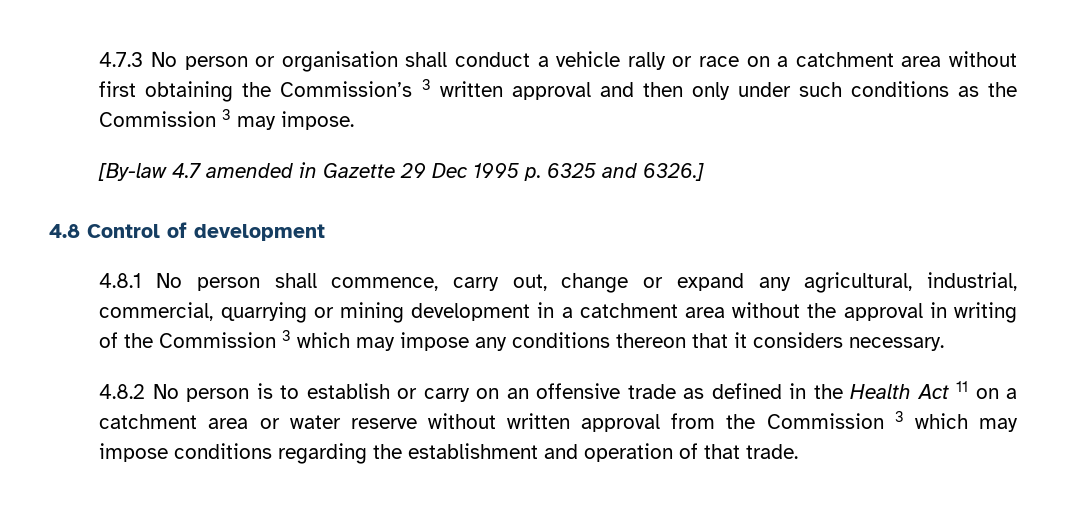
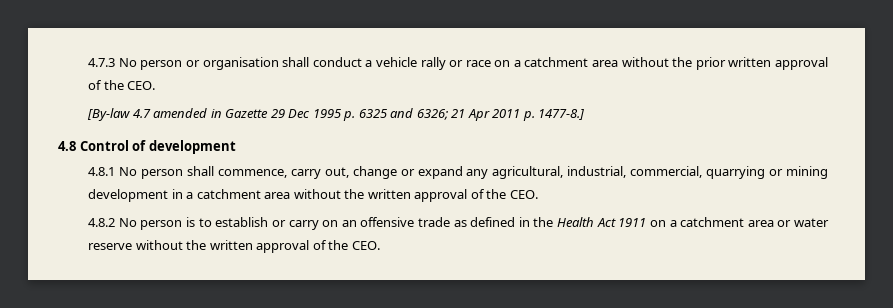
- 4.7.3 No person or organisation shall conduct a vehicle rally or race on a catchment area without first obtaining the Commission’s 3 written approval and then only under such conditions as the Commission 3 may impose.
+ 4.7.3 No person or organisation shall conduct a vehicle rally or race on a catchment area without the prior written approval of the CEO.
- [By-law 4.7 amended in Gazette 29 Dec 1995 p. 6325 and 6326.]
+ [By-law 4.7 amended in Gazette 29 Dec 1995 p. 6325 and 6326; 21 Apr 2011 p. 1477-8.]
- 4.8.1 No person shall commence, carry out, change or expand any agricultural, industrial, commercial, quarrying or mining development in a catchment area without the approval in writing of the Commission 3 which may impose any conditions thereon that it considers necessary.
+ 4.8.1 No person shall commence, carry out, change or expand any agricultural, industrial, commercial, quarrying or mining development in a catchment area without the written approval of the CEO.
- 4.8.2 No person is to establish or carry on an offensive trade as defined in the Health Act 11 on a catchment area or water reserve without written approval from the Commission 3 which may impose conditions regarding the establishment and operation of that trade.
+ 4.8.2 No person is to establish or carry on an offensive trade as defined in the Health Act 1911 on a catchment area or water reserve without the written approval of the CEO.

